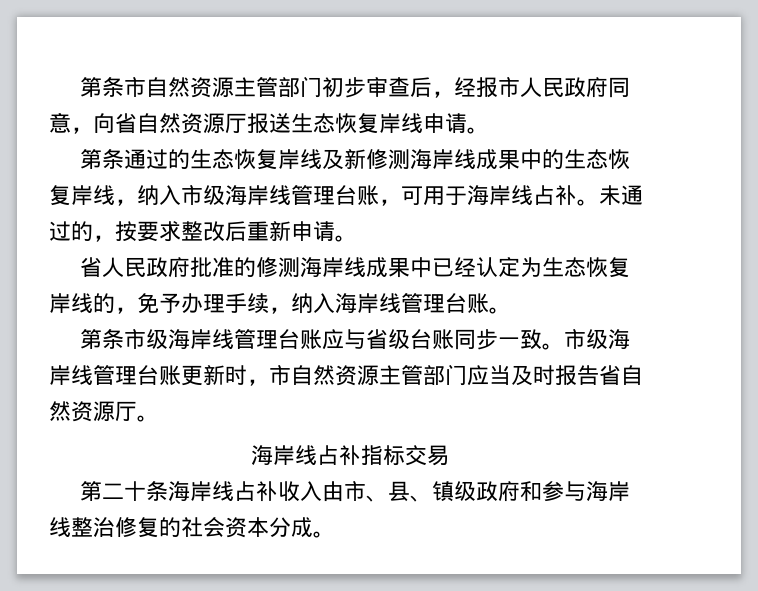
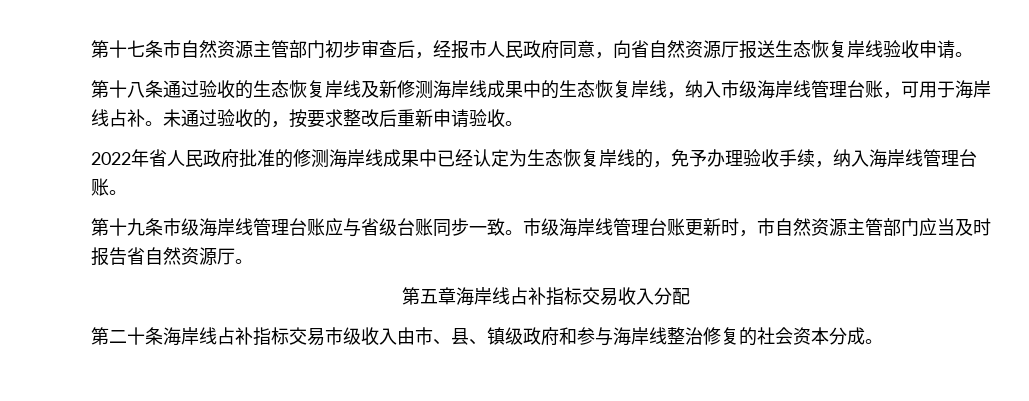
- 第条市自然资源主管部门初步审查后，经报市人民政府同意，向省自然资源厅报送生态恢复岸线申请。
+ 第十七条市自然资源主管部门初步审查后，经报市人民政府同意，向省自然资源厅报送生态恢复岸线验收申请。
- 第条通过的生态恢复岸线及新修测海岸线成果中的生态恢复岸线，纳入市级海岸线管理台账，可用于海岸线占补。
+ 第十八条通过验收的生态恢复岸线及新修测海岸线成果中的生态恢复岸线，纳入市级海岸线管理台账，可用于海岸线占补。
- 未通过的，按要求整改后重新申请。
- 省人民政府批准的修测海岸线成果中已经认定为生态恢复岸线的，免予办理手续，纳入海岸线管理台账。
+ 未通过验收的，按要求整改后重新申请验收。
+ 2022年省人民政府批准的修测海岸线成果中已经认定为生态恢复岸线的，免予办理验收手续，纳入海岸线管理台账。
- 第条市级海岸线管理台账应与省级台账同步一致。
+ 第十九条市级海岸线管理台账应与省级台账同步一致。
- 海岸线占补指标交易
+ 第五章海岸线占补指标交易收入分配
- 第二十条海岸线占补收入由市、县、镇级政府和参与海岸线整治修复的社会资本分成。
+ 第二十条海岸线占补指标交易市级收入由市、县、镇级政府和参与海岸线整治修复的社会资本分成。

